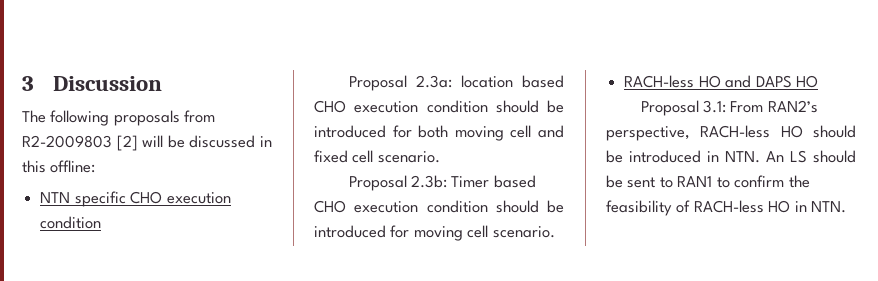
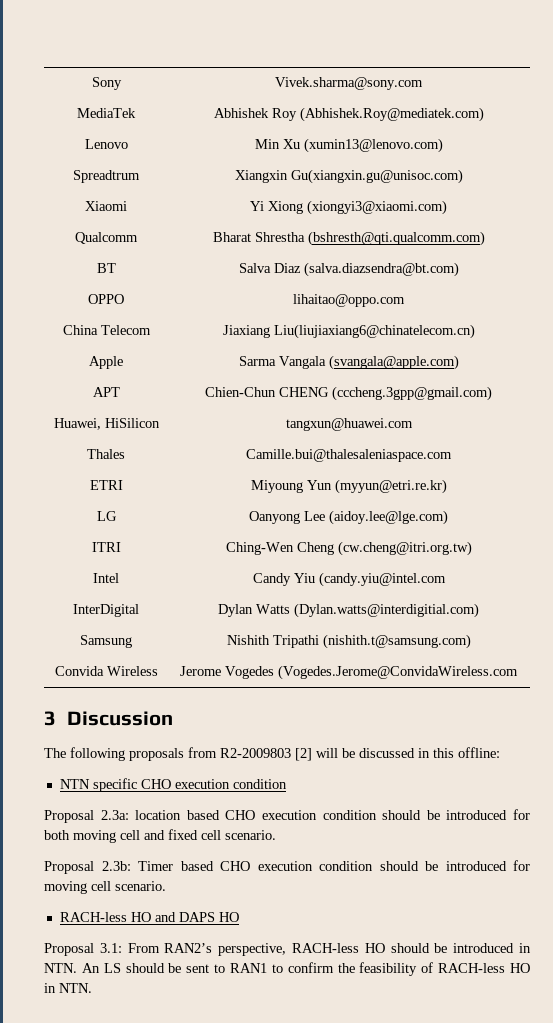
+ Sony | Vivek.sharma@sony.com
+ MediaTek | Abhishek Roy (Abhishek.Roy@mediatek.com)
+ Lenovo | Min Xu (xumin13@lenovo.com)
+ Spreadtrum | Xiangxin Gu(xiangxin.gu@unisoc.com)
+ Xiaomi | Yi Xiong (xiongyi3@xiaomi.com)
+ Qualcomm | Bharat Shrestha (bshresth@qti.qualcomm.com)
+ BT | Salva Diaz (salva.diazsendra@bt.com)
+ OPPO | lihaitao@oppo.com
+ China Telecom | Jiaxiang Liu(liujiaxiang6@chinatelecom.cn)
+ Apple | Sarma Vangala (svangala@apple.com)
+ APT | Chien-Chun CHENG (cccheng.3gpp@gmail.com)
+ Huawei, HiSilicon | tangxun@huawei.com
+ Thales | Camille.bui@thalesaleniaspace.com
+ ETRI | Miyoung Yun (myyun@etri.re.kr)
+ LG | Oanyong Lee (aidoy.lee@lge.com)
+ ITRI | Ching-Wen Cheng (cw.cheng@itri.org.tw)
+ Intel | Candy Yiu (candy.yiu@intel.com
+ InterDigital | Dylan Watts (Dylan.watts@interdigitial.com)
+ Samsung | Nishith Tripathi (nishith.t@samsung.com)
+ Convida Wireless | Jerome Vogedes (Vogedes.Jerome@ConvidaWireless.com

